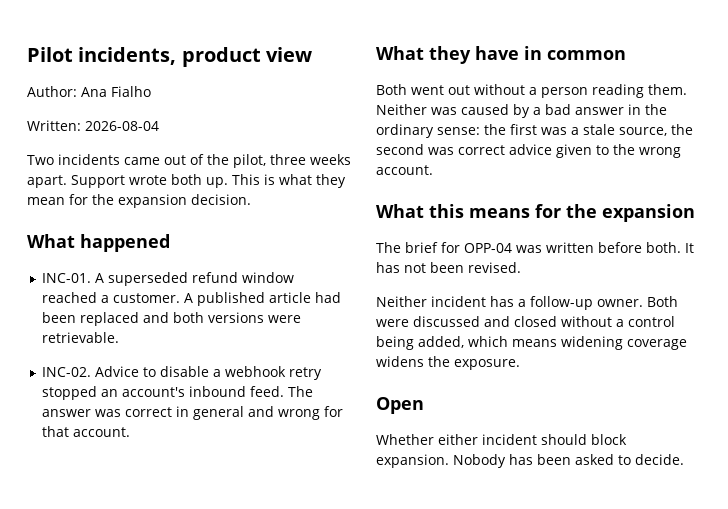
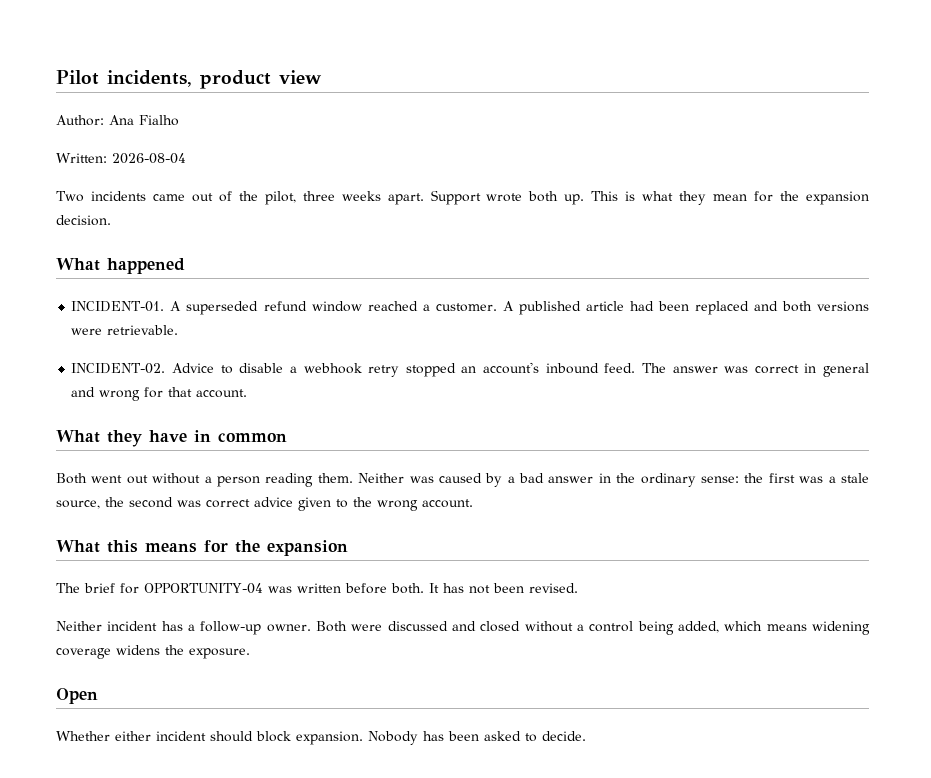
- INC-01.
+ INCIDENT-01.
- INC-02.
+ INCIDENT-02.
- The brief for OPP-04 was written before both.
+ The brief for OPPORTUNITY-04 was written before both.

